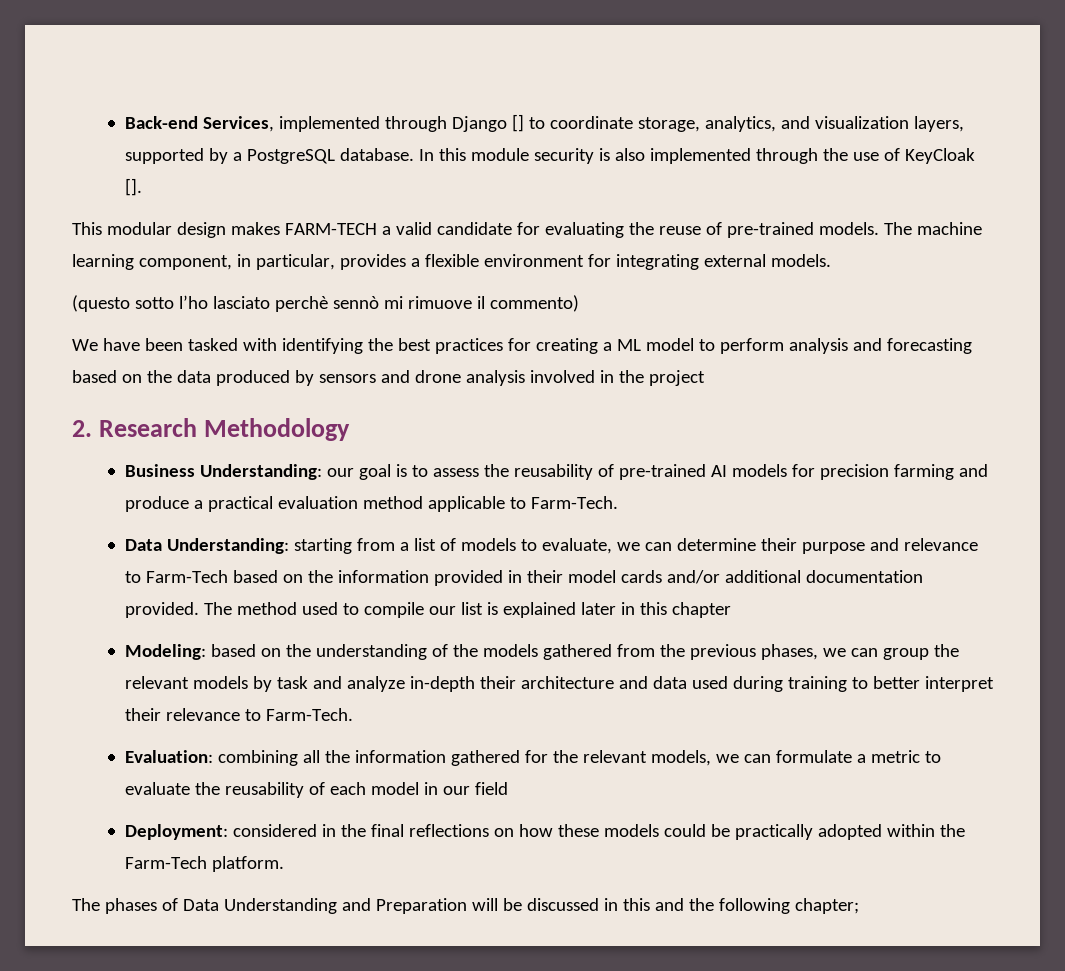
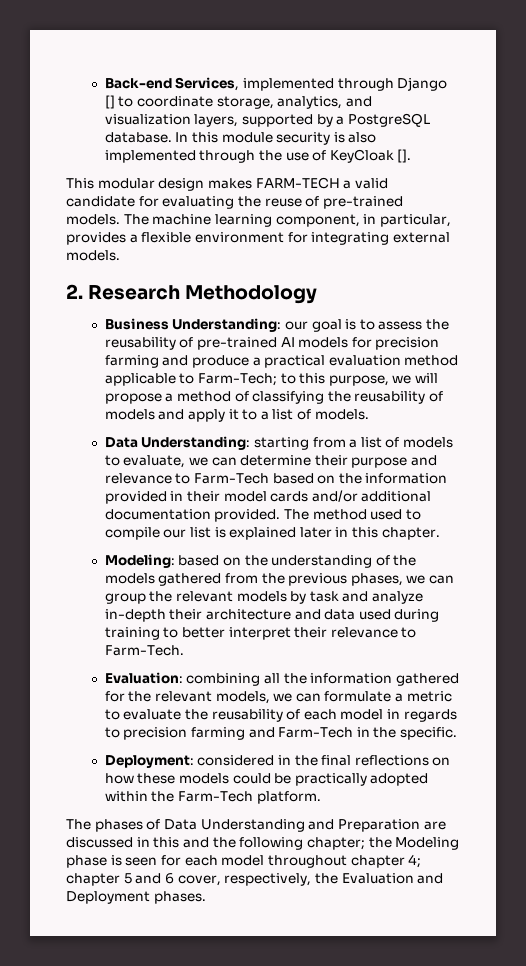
- (questo sotto l’ho lasciato perchè sennò mi rimuove il commento)
- We have been tasked with identifying the best practices for creating a ML model to perform analysis and forecasting based on the data produced by sensors and drone analysis involved in the project
- Business Understanding: our goal is to assess the reusability of pre-trained AI models for precision farming and produce a practical evaluation method applicable to Farm-Tech.
+ Business Understanding: our goal is to assess the reusability of pre-trained AI models for precision farming and produce a practical evaluation method applicable to Farm-Tech; to this purpose, we will propose a method of classifying the reusability of models and apply it to a list of models.
- The method used to compile our list is explained later in this chapter
+ The method used to compile our list is explained later in this chapter.
- Evaluation: combining all the information gathered for the relevant models, we can formulate a metric to evaluate the reusability of each model in our field
+ Evaluation: combining all the information gathered for the relevant models, we can formulate a metric to evaluate the reusability of each model in regards to precision farming and Farm-Tech in the specific.
- The phases of Data Understanding and Preparation will be discussed in this and the following chapter;
+ The phases of Data Understanding and Preparation are discussed in this and the following chapter; the Modeling phase is seen for each model throughout chapter 4; chapter 5 and 6 cover, respectively, the Evaluation and Deployment phases.

